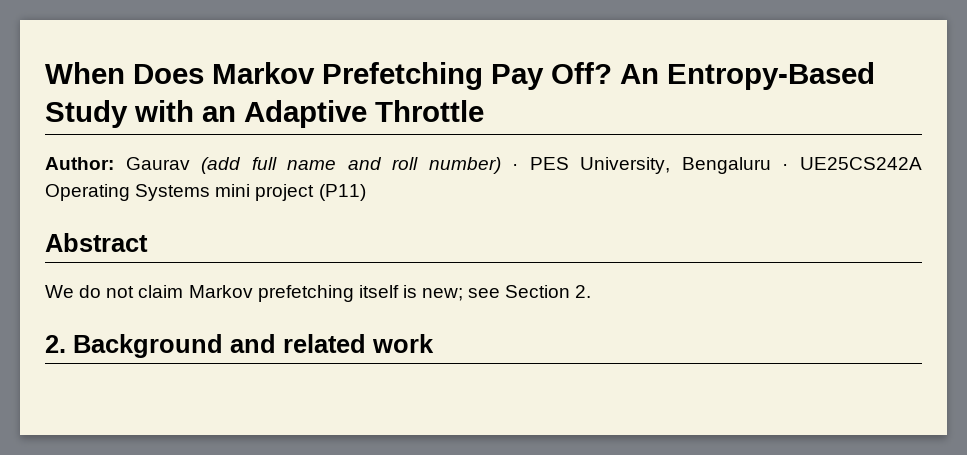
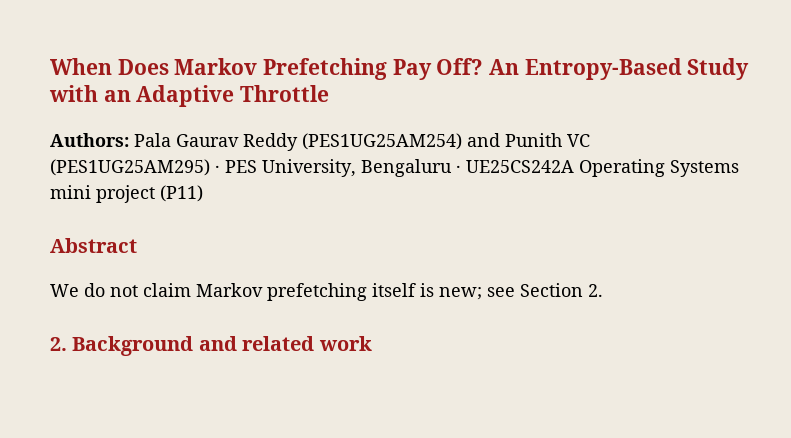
- Author: Gaurav (add full name and roll number) · PES University, Bengaluru · UE25CS242A Operating Systems mini project (P11)
+ Authors: Pala Gaurav Reddy (PES1UG25AM254) and Punith VC (PES1UG25AM295) · PES University, Bengaluru · UE25CS242A Operating Systems mini project (P11)

